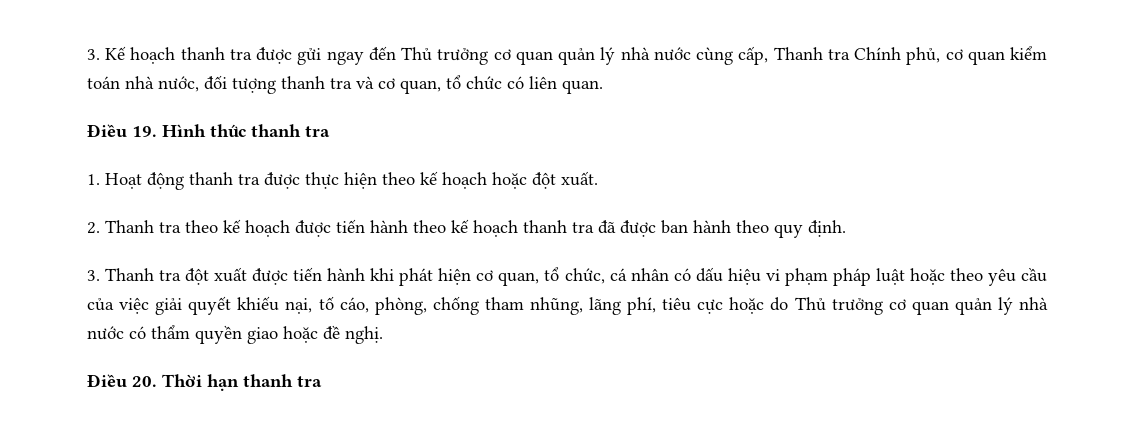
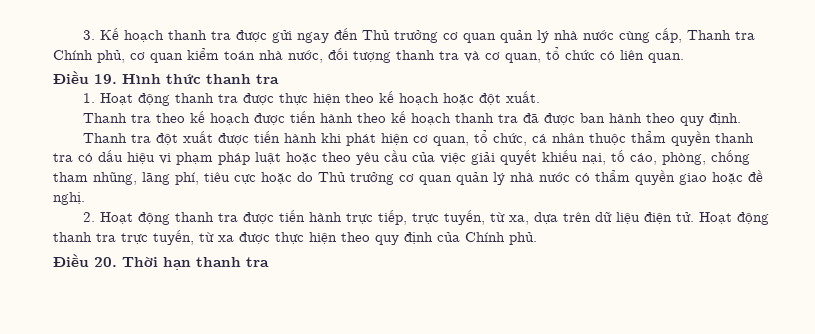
- 2. Thanh tra theo kế hoạch được tiến hành theo kế hoạch thanh tra đã được ban hành theo quy định.
+ Thanh tra theo kế hoạch được tiến hành theo kế hoạch thanh tra đã được ban hành theo quy định.
- 3. Thanh tra đột xuất được tiến hành khi phát hiện cơ quan, tổ chức, cá nhân có dấu hiệu vi phạm pháp luật hoặc theo yêu cầu của việc giải quyết khiếu nại, tố cáo, phòng, chống tham nhũng, lãng phí, tiêu cực hoặc do Thủ trưởng cơ quan quản lý nhà nước có thẩm quyền giao hoặc đề nghị.
+ Thanh tra đột xuất được tiến hành khi phát hiện cơ quan, tổ chức, cá nhân thuộc thẩm quyền thanh tra có dấu hiệu vi phạm pháp luật hoặc theo yêu cầu của việc giải quyết khiếu nại, tố cáo, phòng, chống tham nhũng, lãng phí, tiêu cực hoặc do Thủ trưởng cơ quan quản lý nhà nước có thẩm quyền giao hoặc đề nghị.
+ 2. Hoạt động thanh tra được tiến hành trực tiếp, trực tuyến, từ xa, dựa trên dữ liệu điện tử. Hoạt động thanh tra trực tuyến, từ xa được thực hiện theo quy định của Chính phủ.

